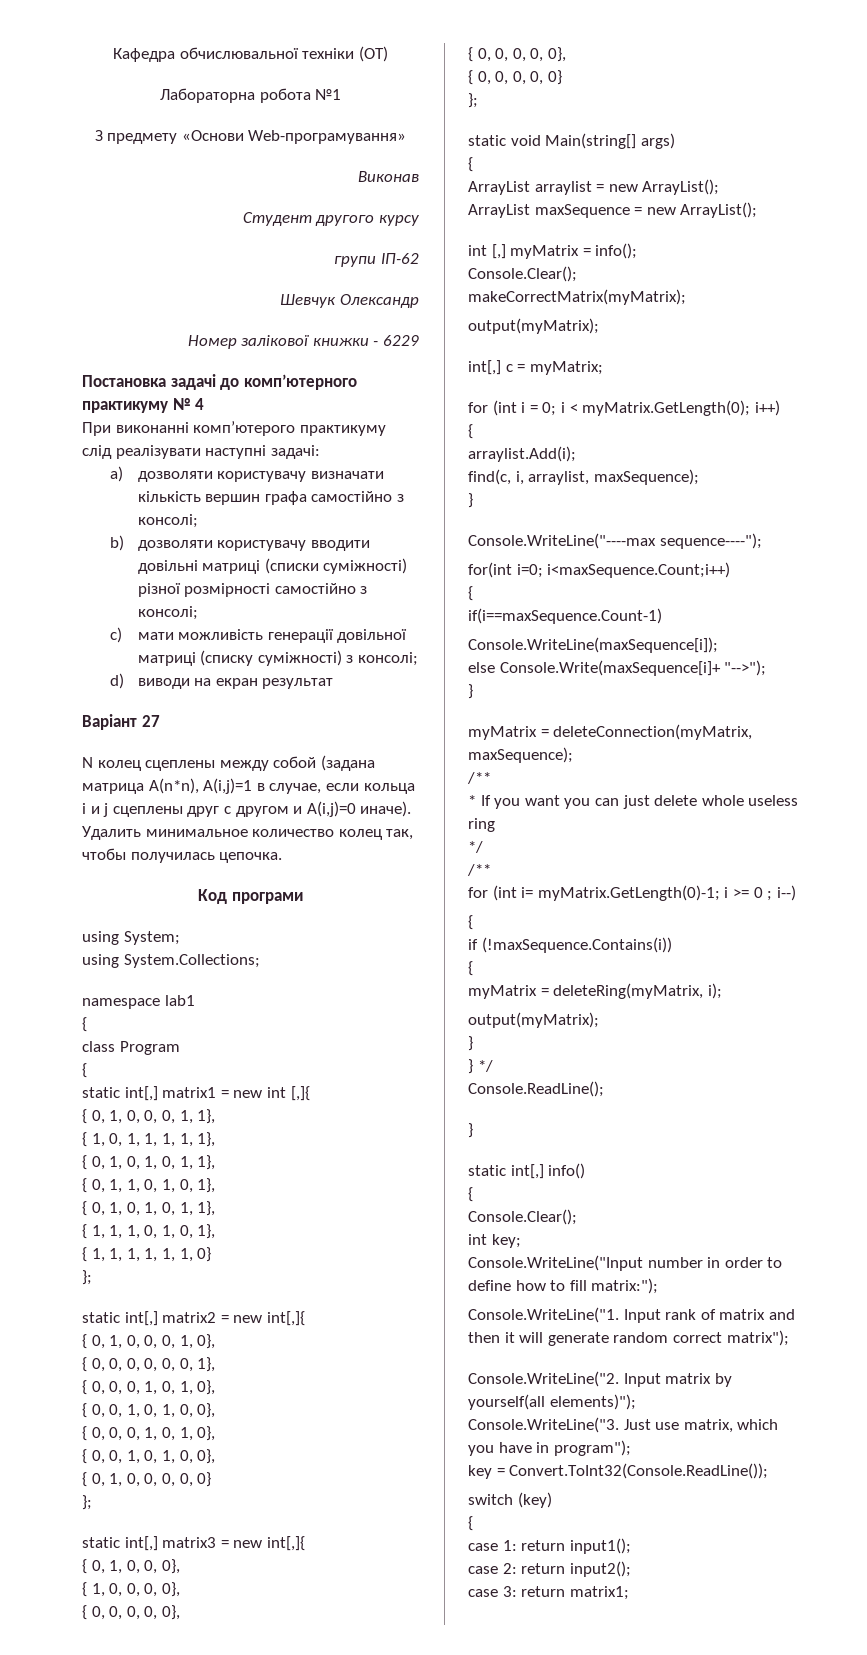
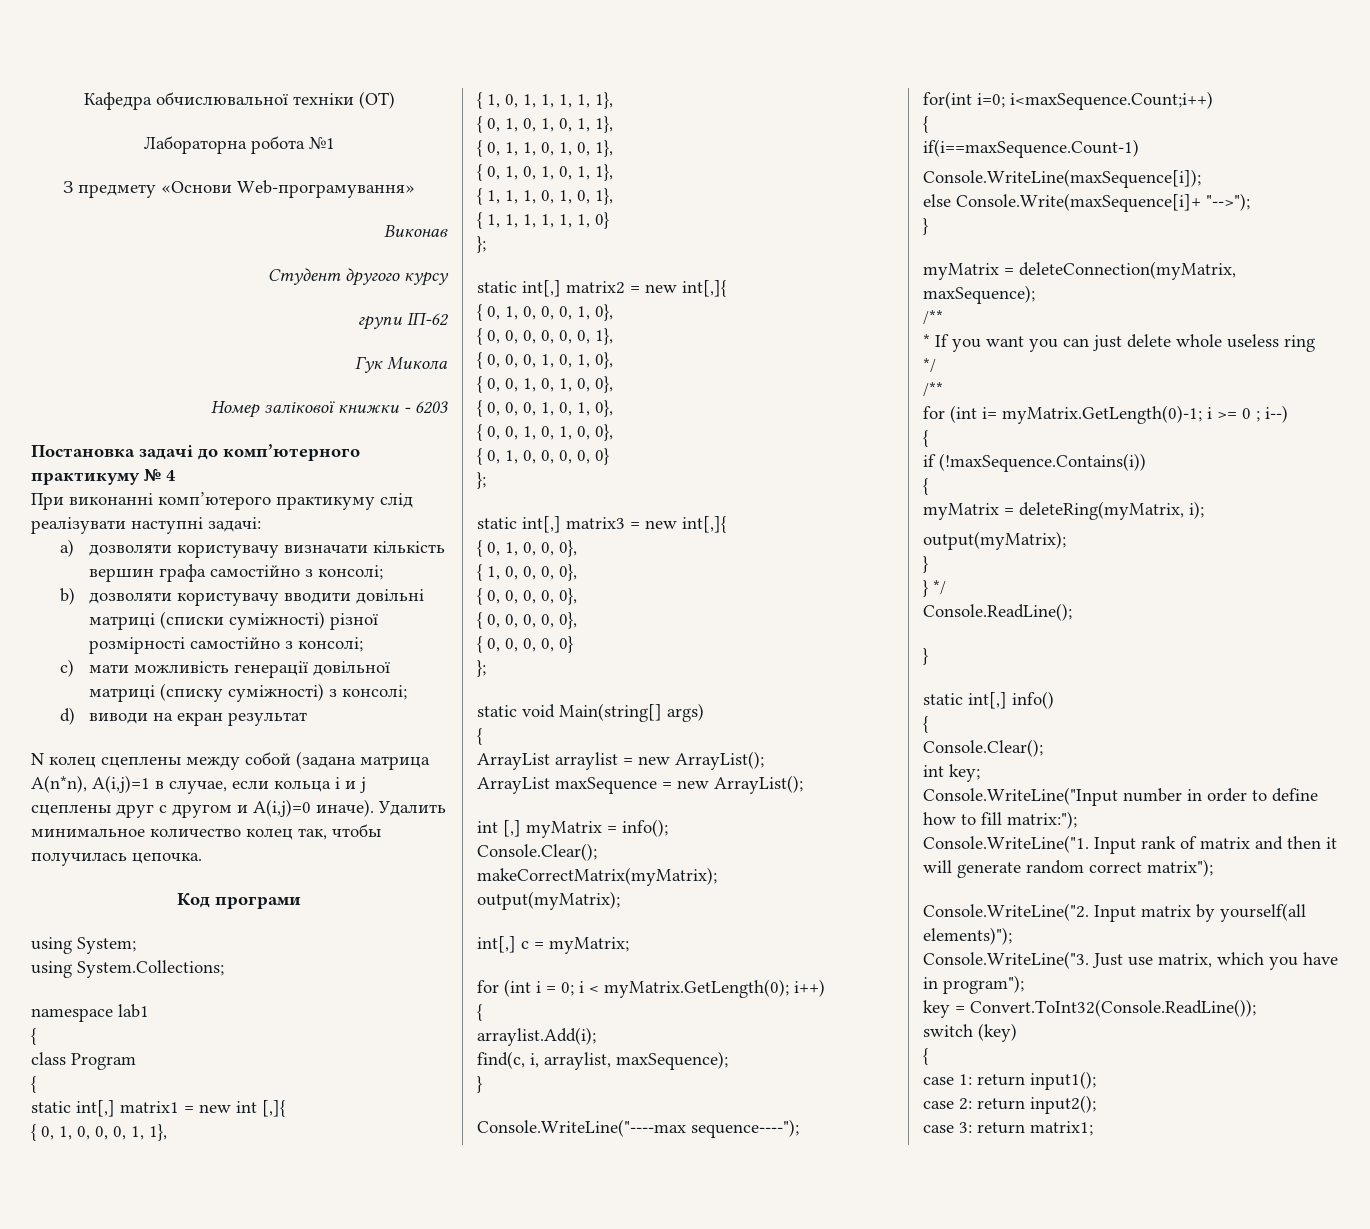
- Шевчук Олександр
+ Гук Микола
- Номер залікової книжки - 6229
+ Номер залікової книжки - 6203
- Варіант 27

